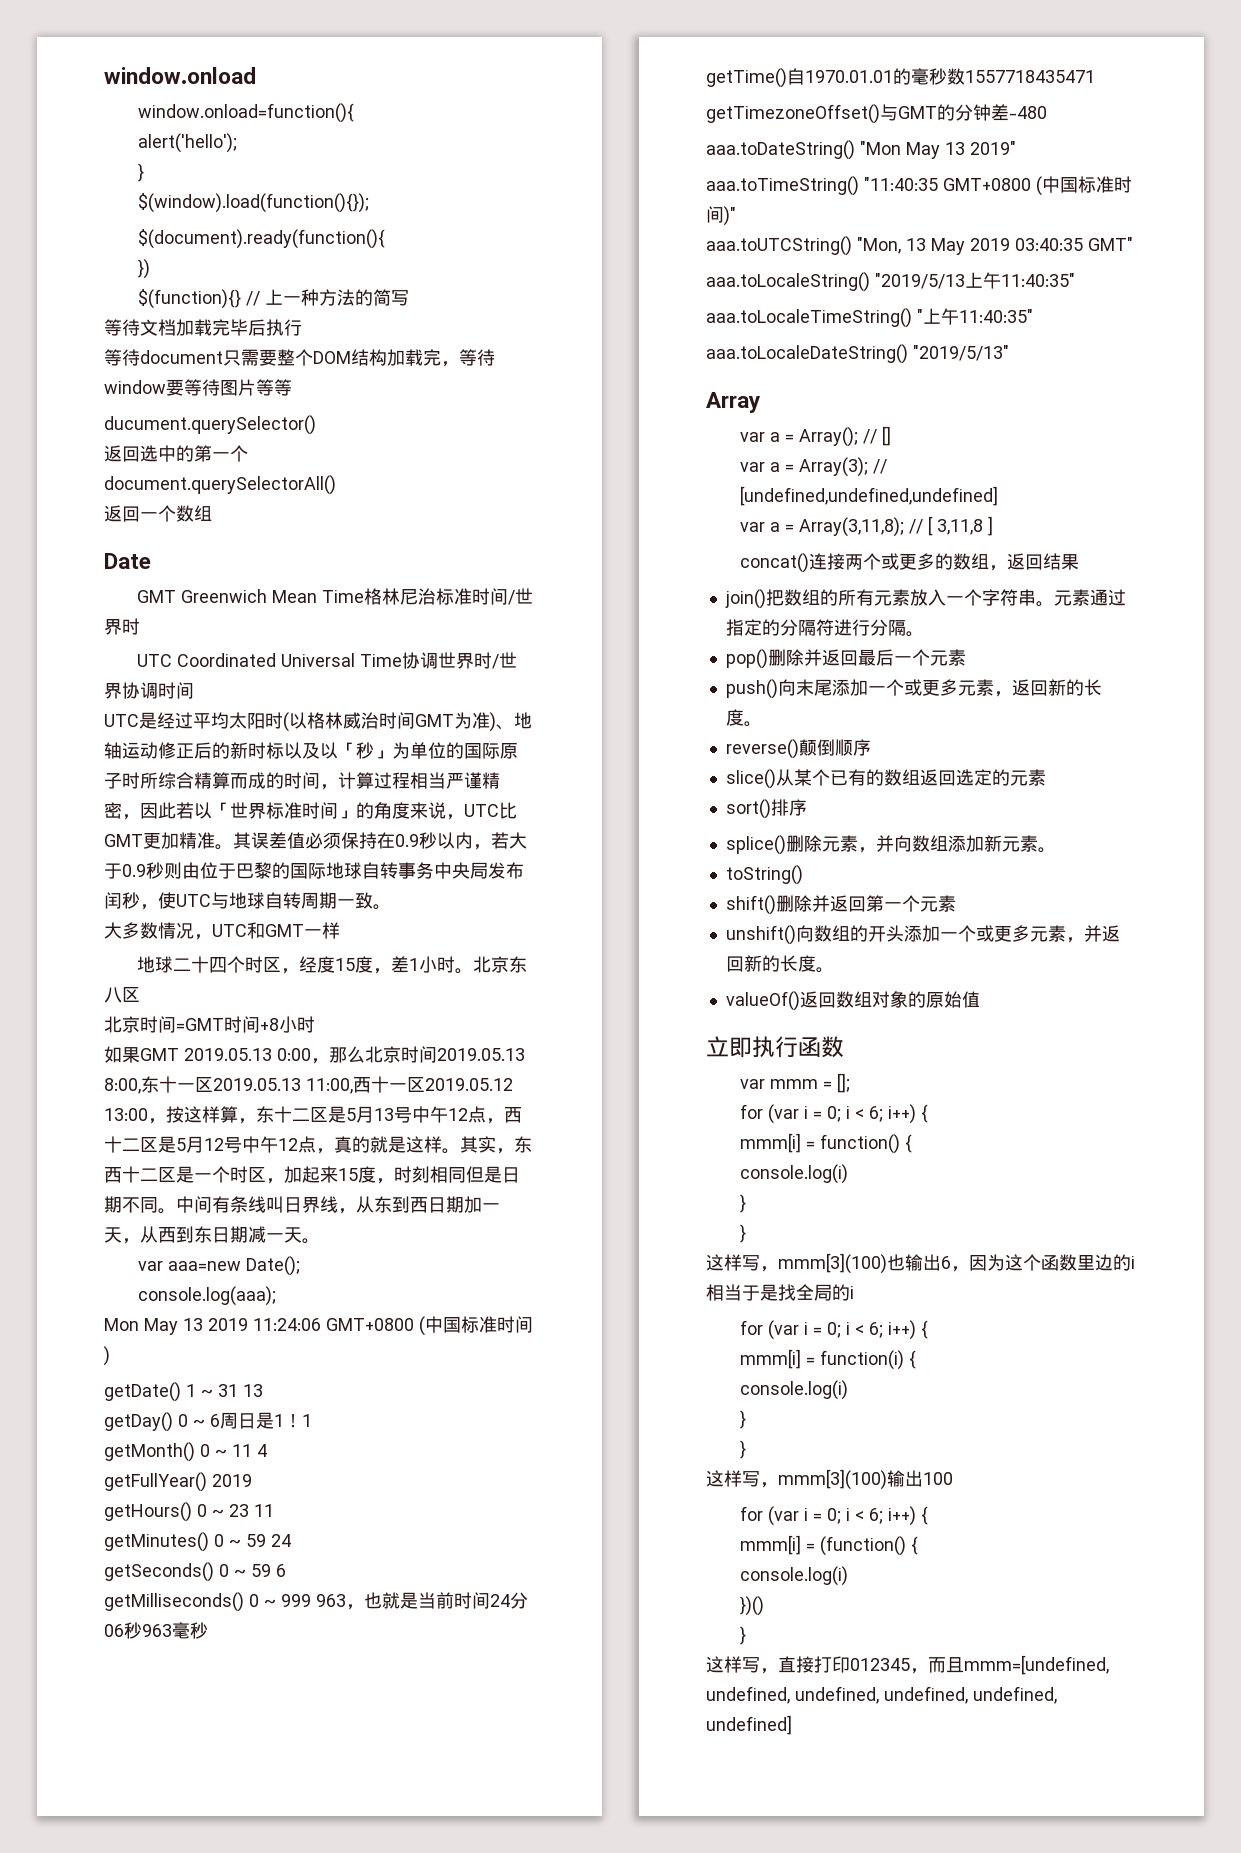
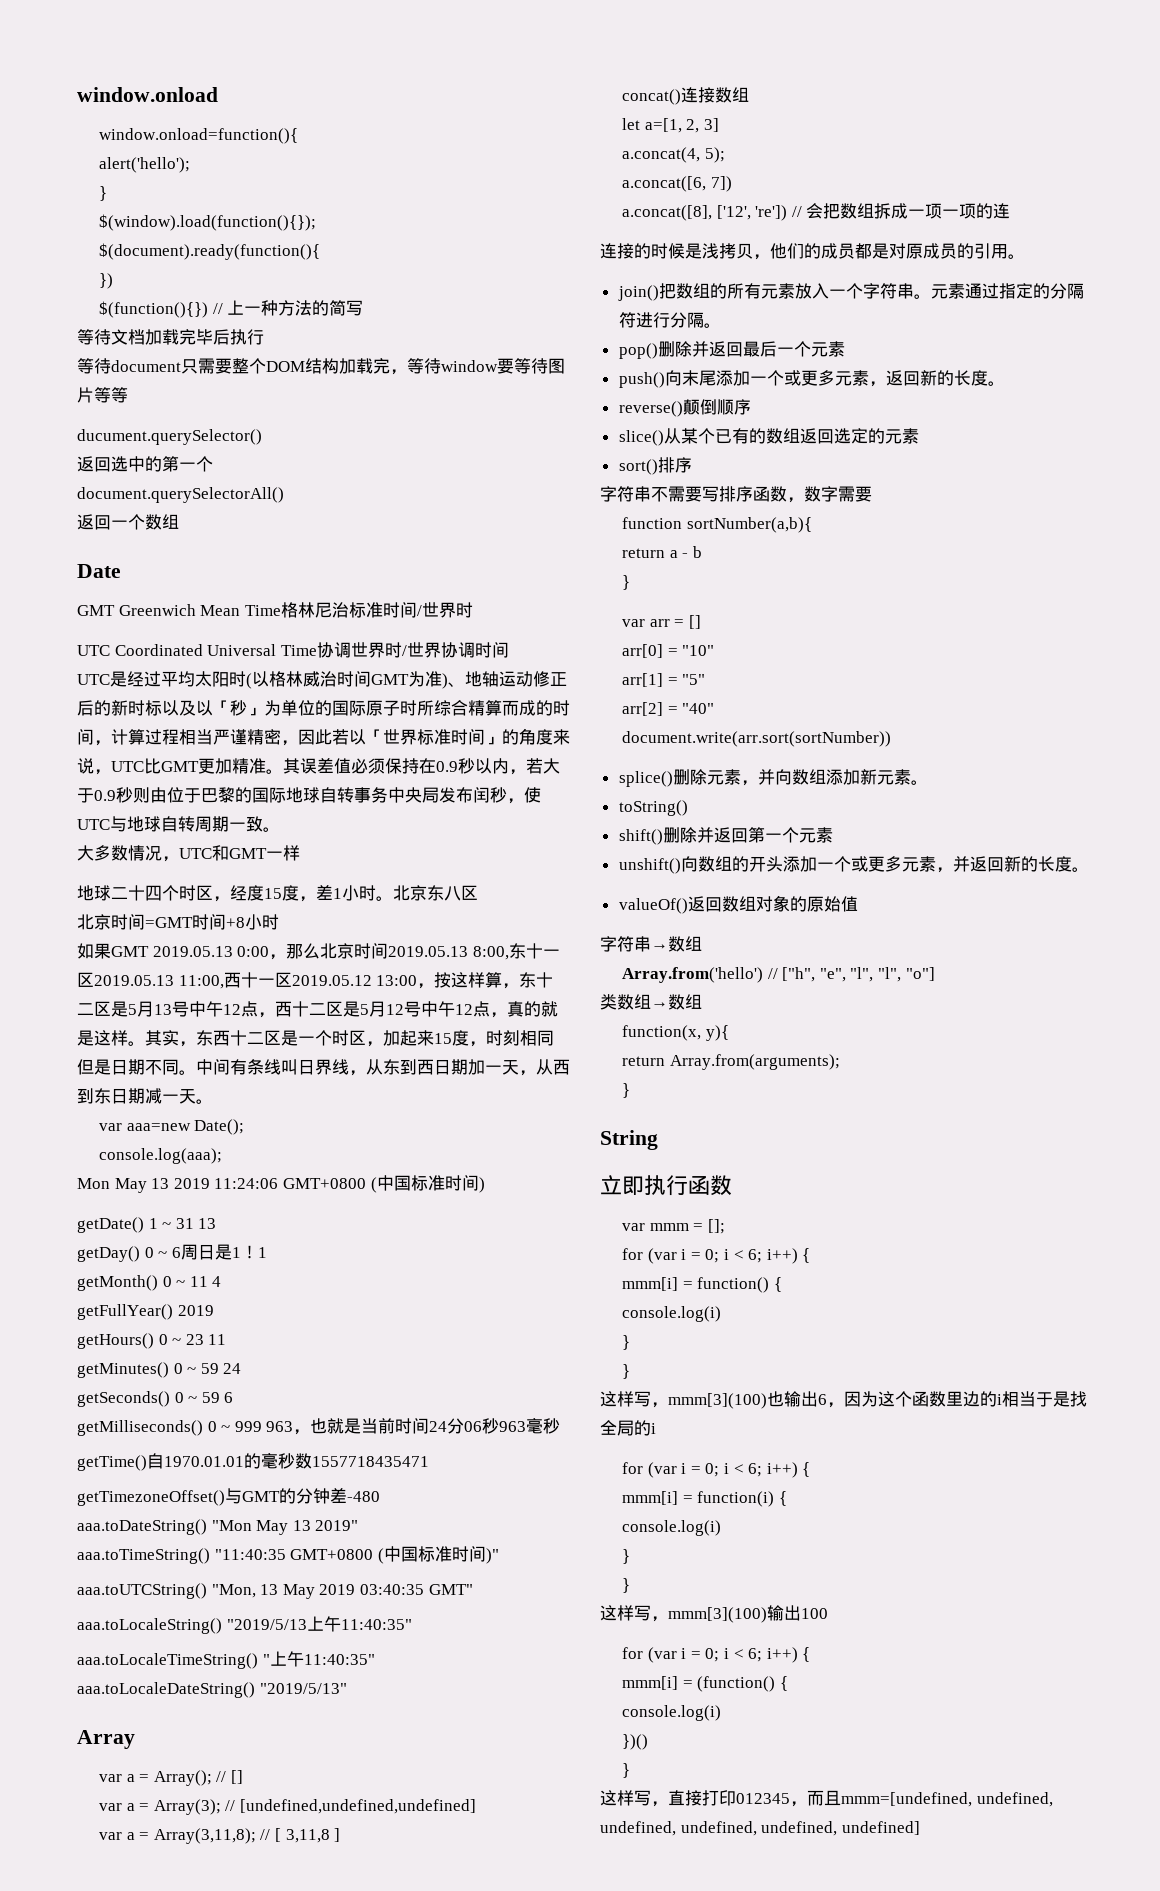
- $(function){} // 上一种方法的简写
+ $(function(){}) // 上一种方法的简写
- concat()连接两个或更多的数组，返回结果
+ concat()连接数组
+ let a=[1, 2, 3]
+ a.concat(4, 5);
+ a.concat([6, 7])
+ a.concat([8], ['12', 're']) // 会把数组拆成一项一项的连
+ 连接的时候是浅拷贝，他们的成员都是对原成员的引用。
+ 字符串不需要写排序函数，数字需要
+ function sortNumber(a,b){
+ return a - b
+ }
+ var arr = []
+ arr[0] = "10"
+ arr[1] = "5"
+ arr[2] = "40"
+ document.write(arr.sort(sortNumber))
+ 字符串→数组
+ Array.from('hello') // ["h", "e", "l", "l", "o"]
+ 类数组→数组
+ function(x, y){
+ return Array.from(arguments);
+ }
+ String

